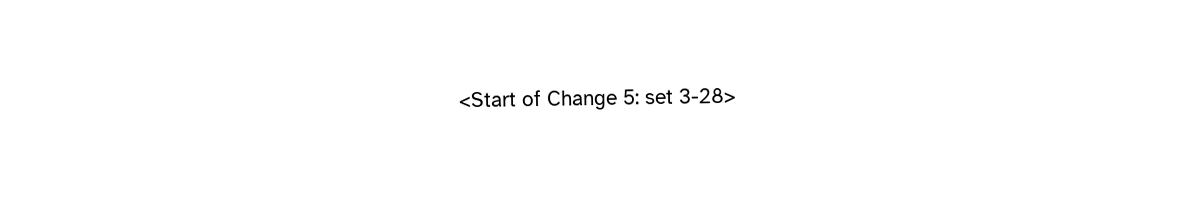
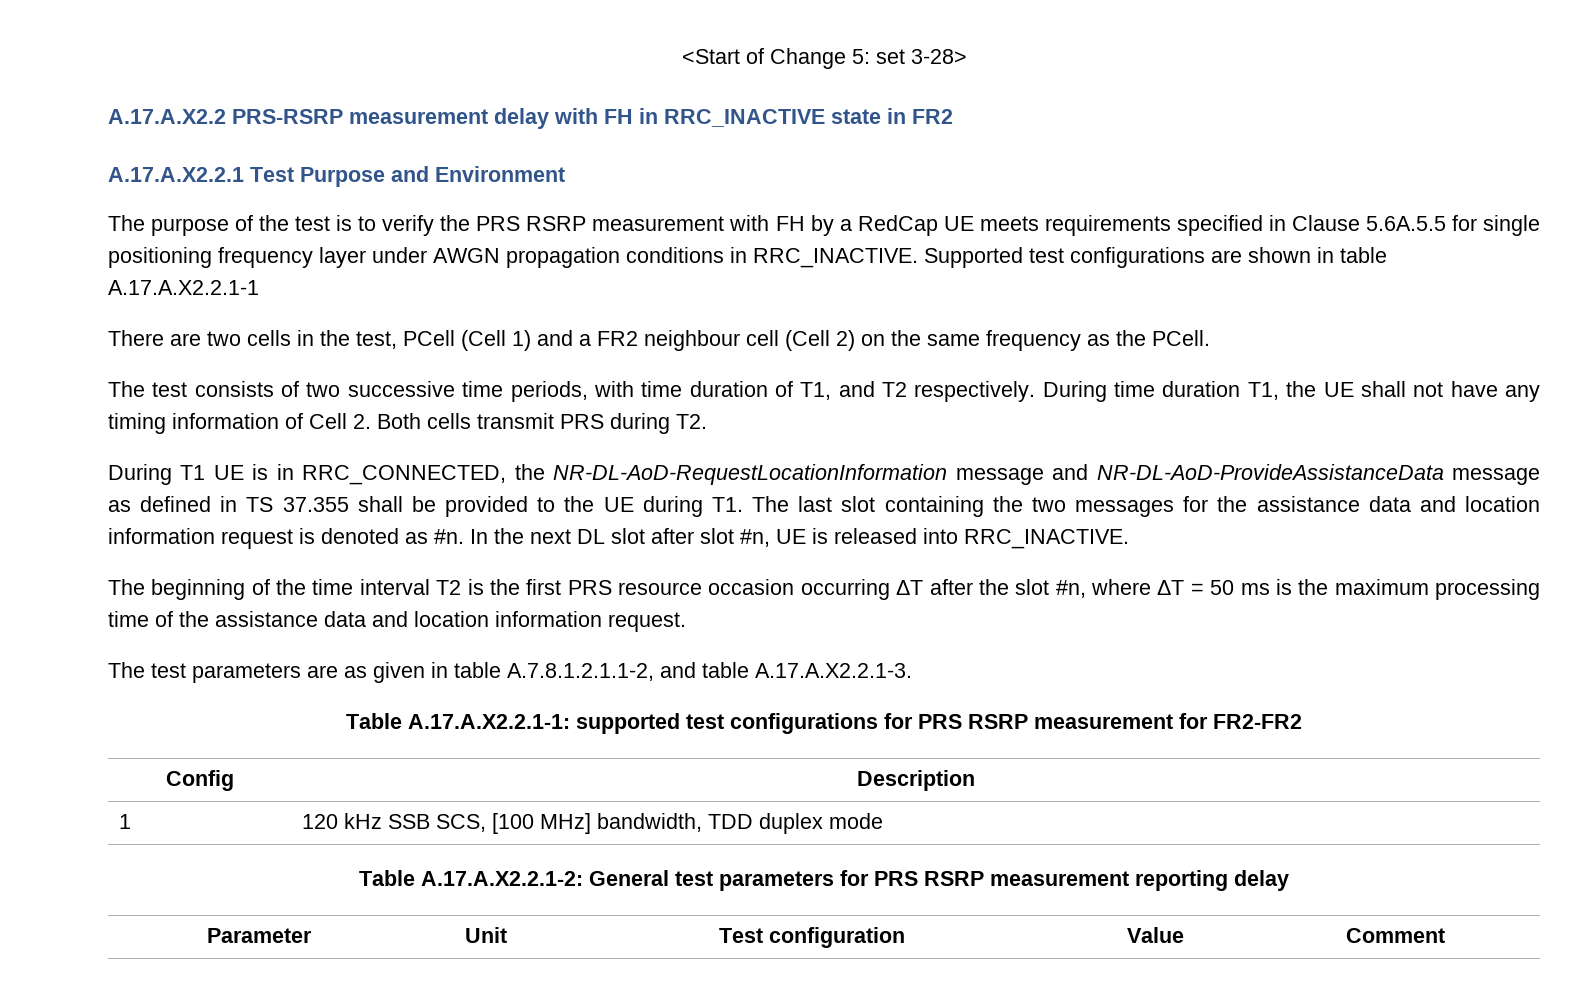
+ A.17.A.X2.2 PRS-RSRP measurement delay with FH in RRC_INACTIVE state in FR2
+ A.17.A.X2.2.1 Test Purpose and Environment
+ The purpose of the test is to verify the PRS RSRP measurement with FH by a RedCap UE meets requirements specified in Clause 5.6A.5.5 for single positioning frequency layer under AWGN propagation conditions in RRC_INACTIVE. Supported test configurations are shown in table A.17.A.X2.2.1-1
+ There are two cells in the test, PCell (Cell 1) and a FR2 neighbour cell (Cell 2) on the same frequency as the PCell.
+ The test consists of two successive time periods, with time duration of T1, and T2 respectively. During time duration T1, the UE shall not have any timing information of Cell 2. Both cells transmit PRS during T2.
+ During T1 UE is in RRC_CONNECTED, the NR-DL-AoD-RequestLocationInformation message and NR-DL-AoD-ProvideAssistanceData message as defined in TS 37.355 shall be provided to the UE during T1. The last slot containing the two messages for the assistance data and location information request is denoted as #n. In the next DL slot after slot #n, UE is released into RRC_INACTIVE.
+ The beginning of the time interval T2 is the first PRS resource occasion occurring ΔT after the slot #n, where ΔT = 50 ms is the maximum processing time of the assistance data and location information request.
+ The test parameters are as given in table A.7.8.1.2.1.1-2, and table A.17.A.X2.2.1-3.
+ Table A.17.A.X2.2.1-1: supported test configurations for PRS RSRP measurement for FR2-FR2
+ Config | Description
+ 1 | 120 kHz SSB SCS, [100 MHz] bandwidth, TDD duplex mode
+ Table A.17.A.X2.2.1-2: General test parameters for PRS RSRP measurement reporting delay
+ Parameter | Unit | Test configuration | Value | Comment

